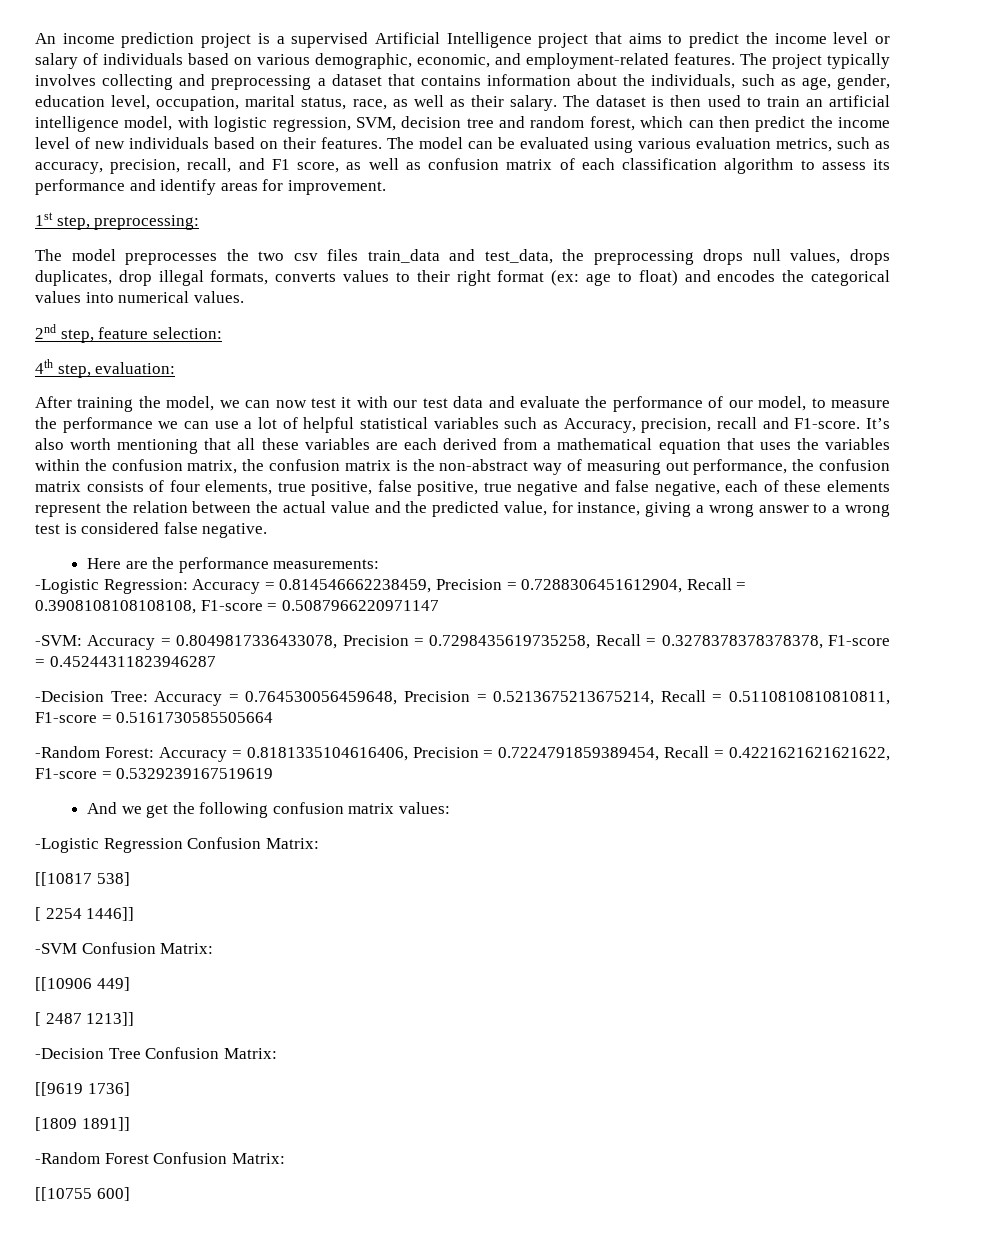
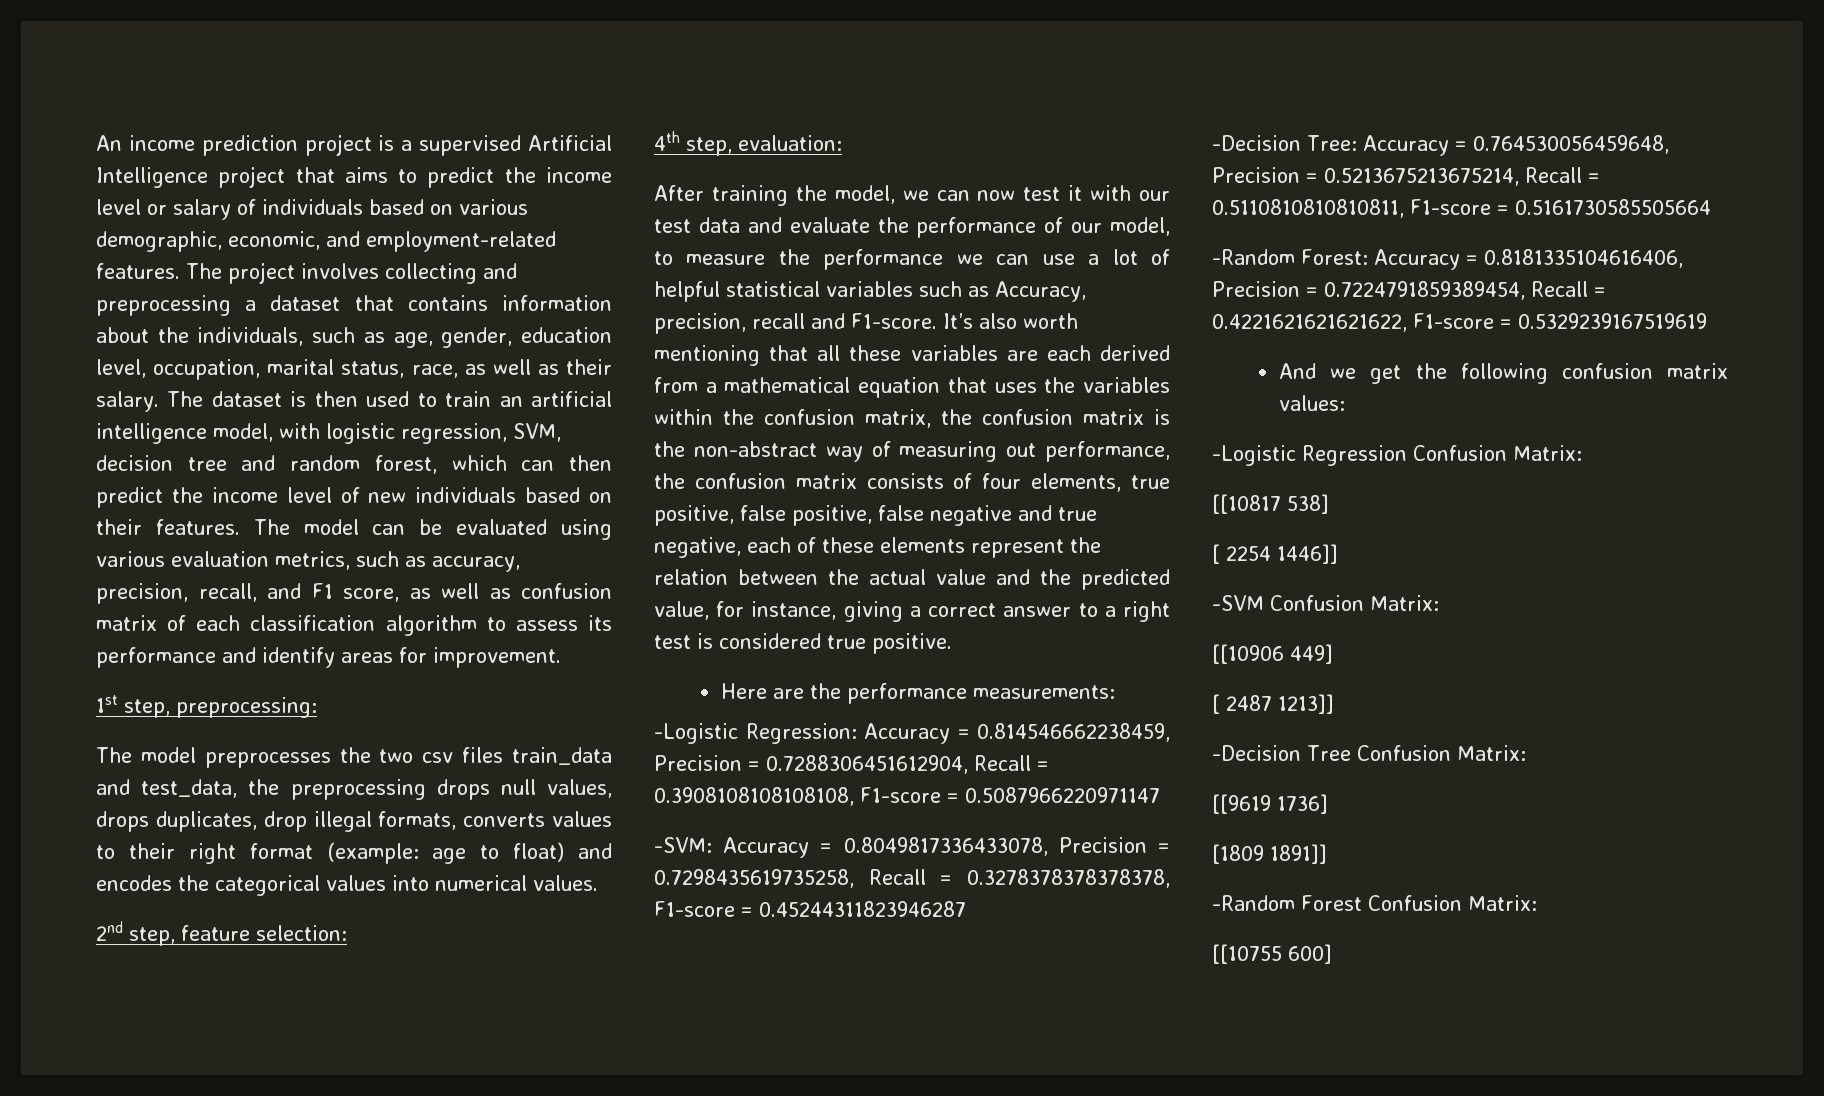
- The project typically involves collecting and preprocessing a dataset that contains information about the individuals, such as age, gender, education level, occupation, marital status, race, as well as their salary.
+ The project involves collecting and preprocessing a dataset that contains information about the individuals, such as age, gender, education level, occupation, marital status, race, as well as their salary.
- The model preprocesses the two csv files train_data and test_data, the preprocessing drops null values, drops duplicates, drop illegal formats, converts values to their right format (ex: age to float) and encodes the categorical values into numerical values.
+ The model preprocesses the two csv files train_data and test_data, the preprocessing drops null values, drops duplicates, drop illegal formats, converts values to their right format (example: age to float) and encodes the categorical values into numerical values.
- It’s also worth mentioning that all these variables are each derived from a mathematical equation that uses the variables within the confusion matrix, the confusion matrix is the non-abstract way of measuring out performance, the confusion matrix consists of four elements, true positive, false positive, true negative and false negative, each of these elements represent the relation between the actual value and the predicted value, for instance, giving a wrong answer to a wrong test is considered false negative.
+ It’s also worth mentioning that all these variables are each derived from a mathematical equation that uses the variables within the confusion matrix, the confusion matrix is the non-abstract way of measuring out performance, the confusion matrix consists of four elements, true positive, false positive, false negative and true negative, each of these elements represent the relation between the actual value and the predicted value, for instance, giving a correct answer to a right test is considered true positive.

